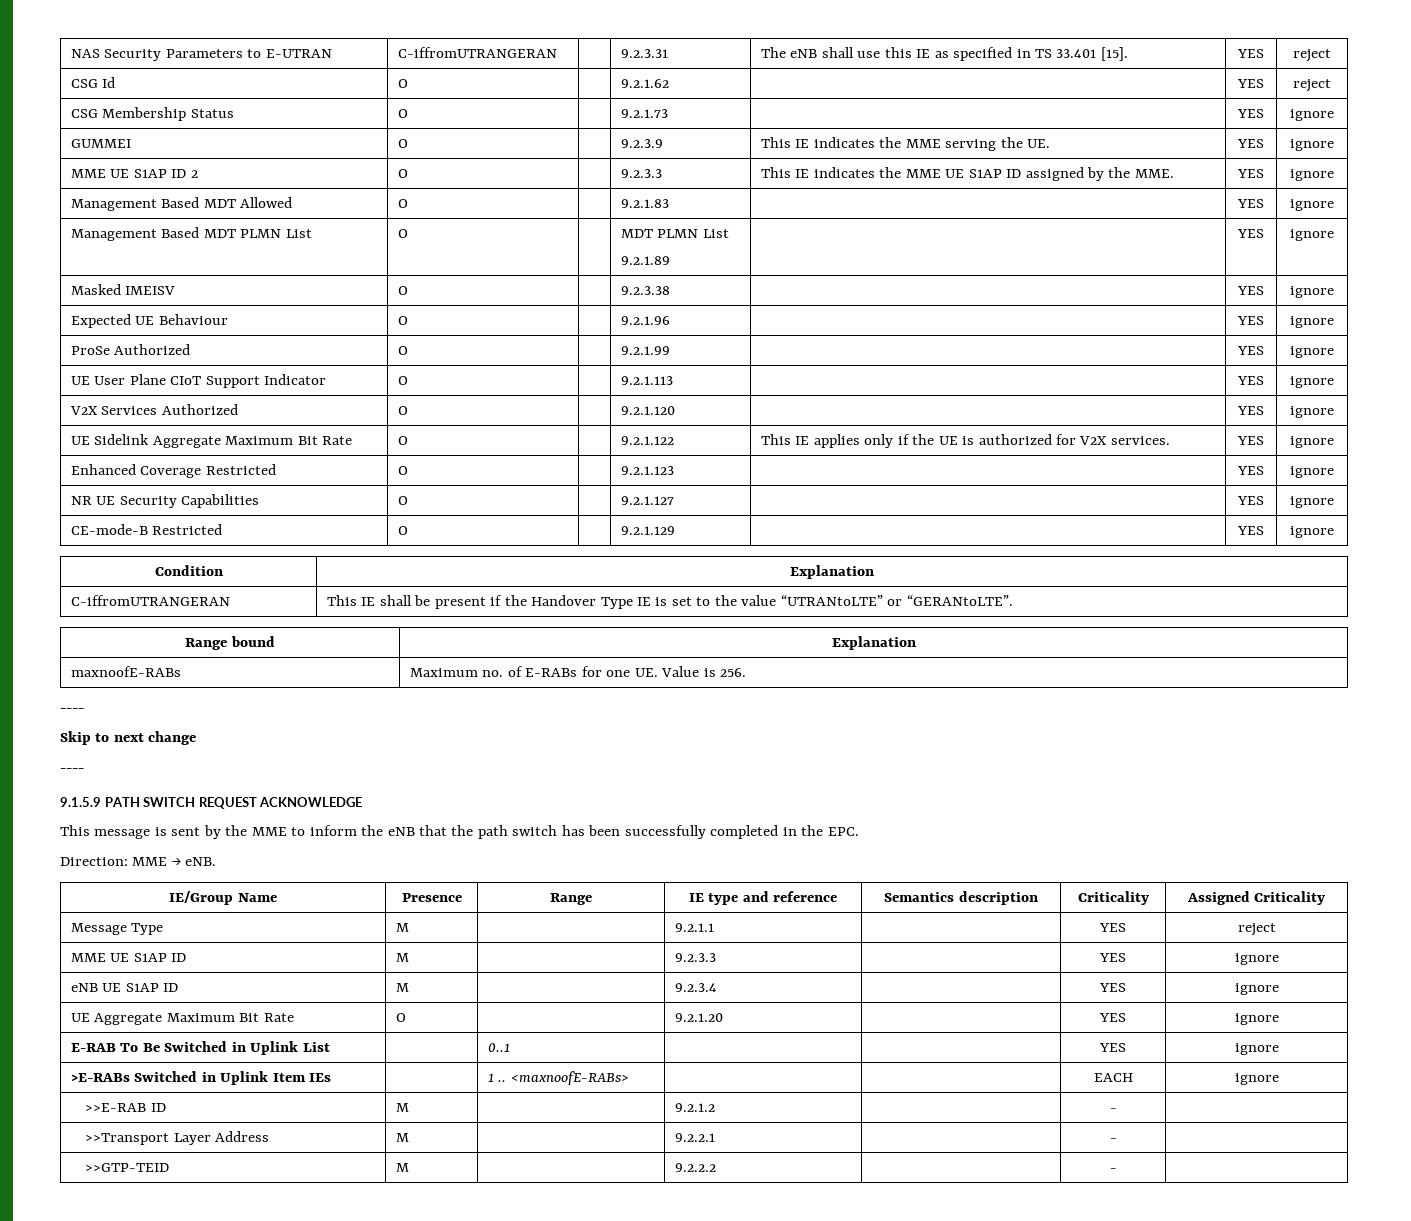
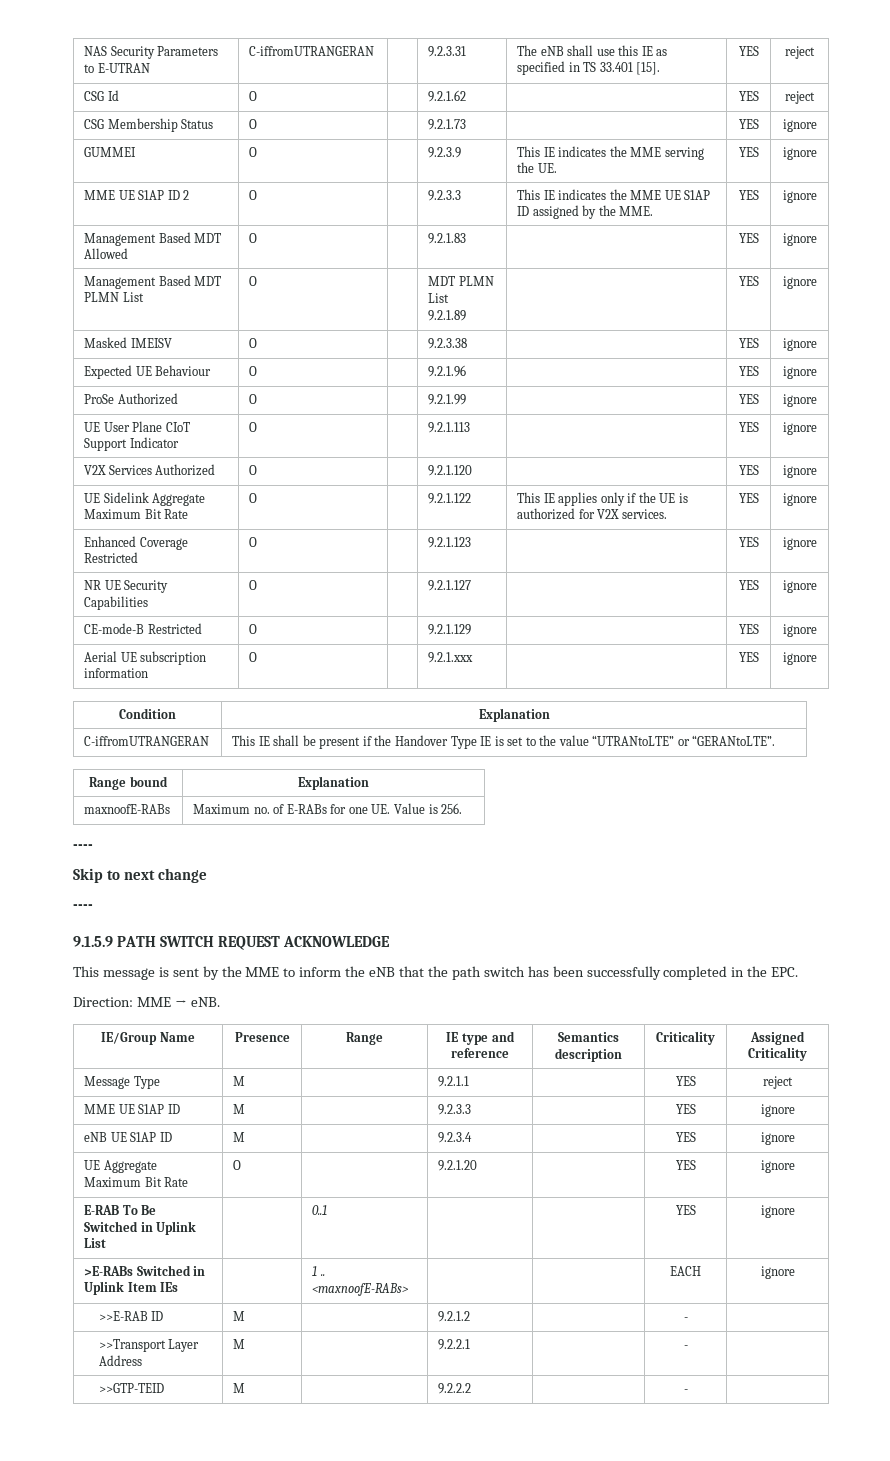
+ Aerial UE subscription information | O | | 9.2.1.xxx | | YES | ignore

